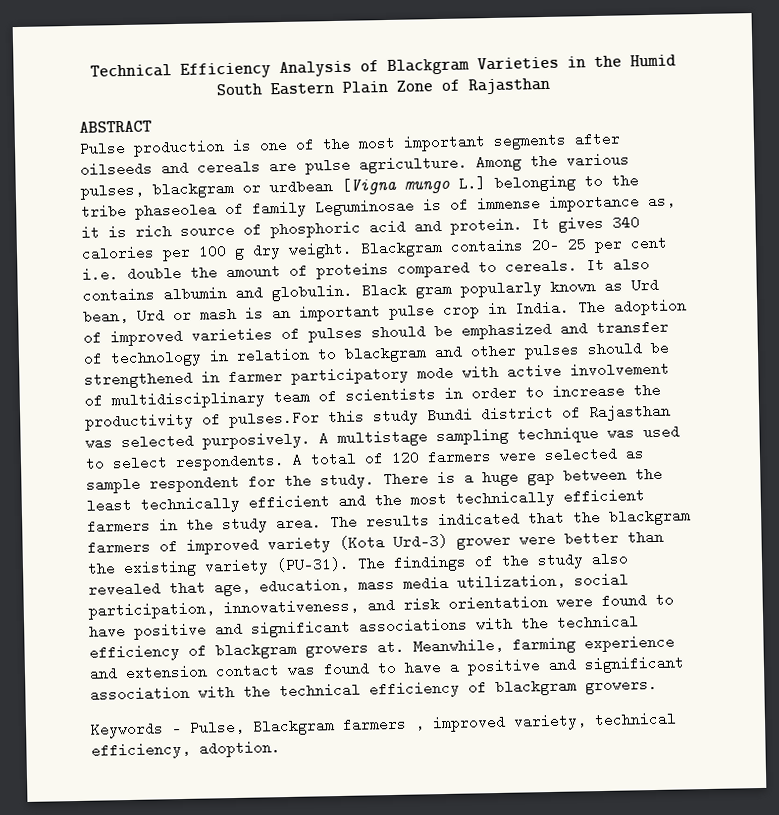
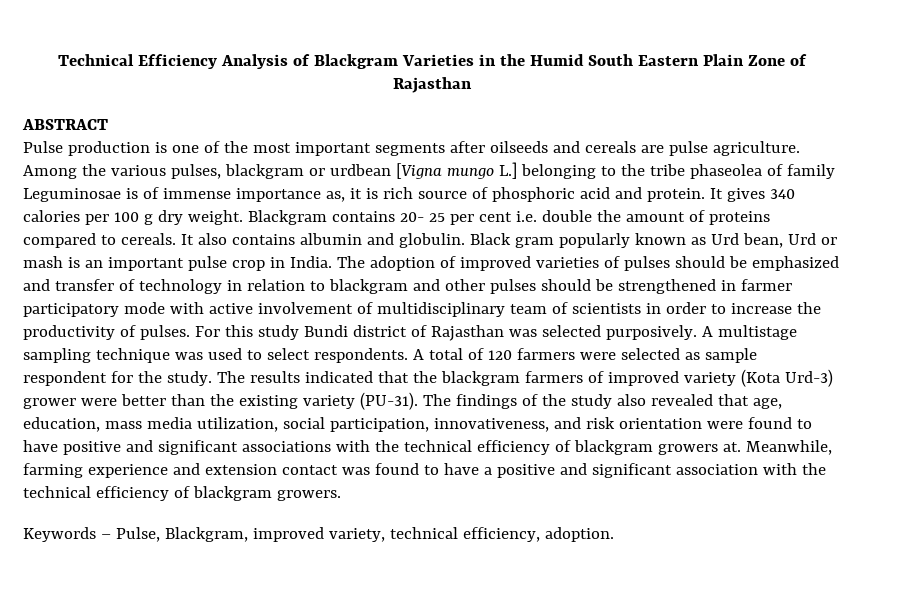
- The adoption of improved varieties of pulses should be emphasized and transfer of technology in relation to blackgram and other pulses should be strengthened in farmer participatory mode with active involvement of multidisciplinary team of scientists in order to increase the productivity of pulses.For this study Bundi district of Rajasthan was selected purposively.
+ The adoption of improved varieties of pulses should be emphasized and transfer of technology in relation to blackgram and other pulses should be strengthened in farmer participatory mode with active involvement of multidisciplinary team of scientists in order to increase the productivity of pulses. For this study Bundi district of Rajasthan was selected purposively.
- There is a huge gap between the least technically efficient and the most technically efficient farmers in the study area.
- Keywords – Pulse, Blackgram farmers , improved variety, technical efficiency, adoption.
+ Keywords – Pulse, Blackgram, improved variety, technical efficiency, adoption.

